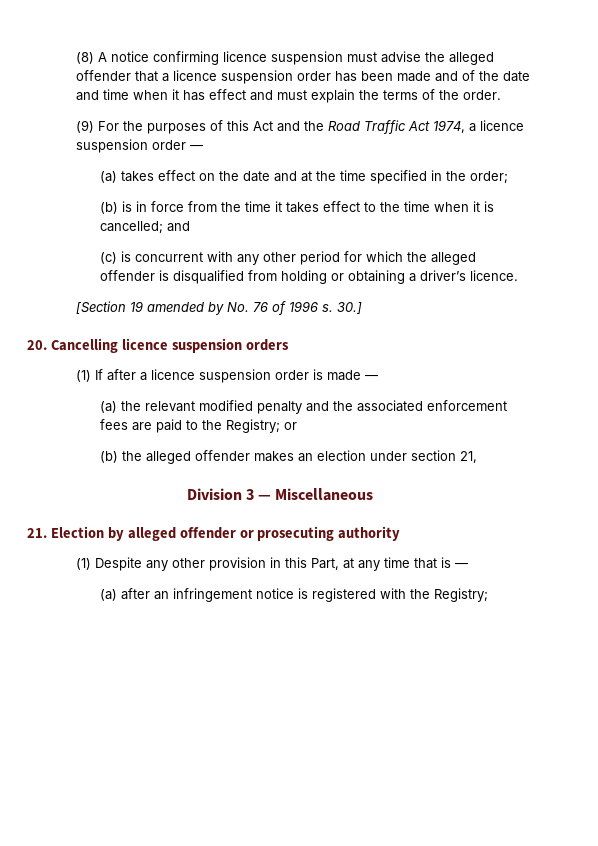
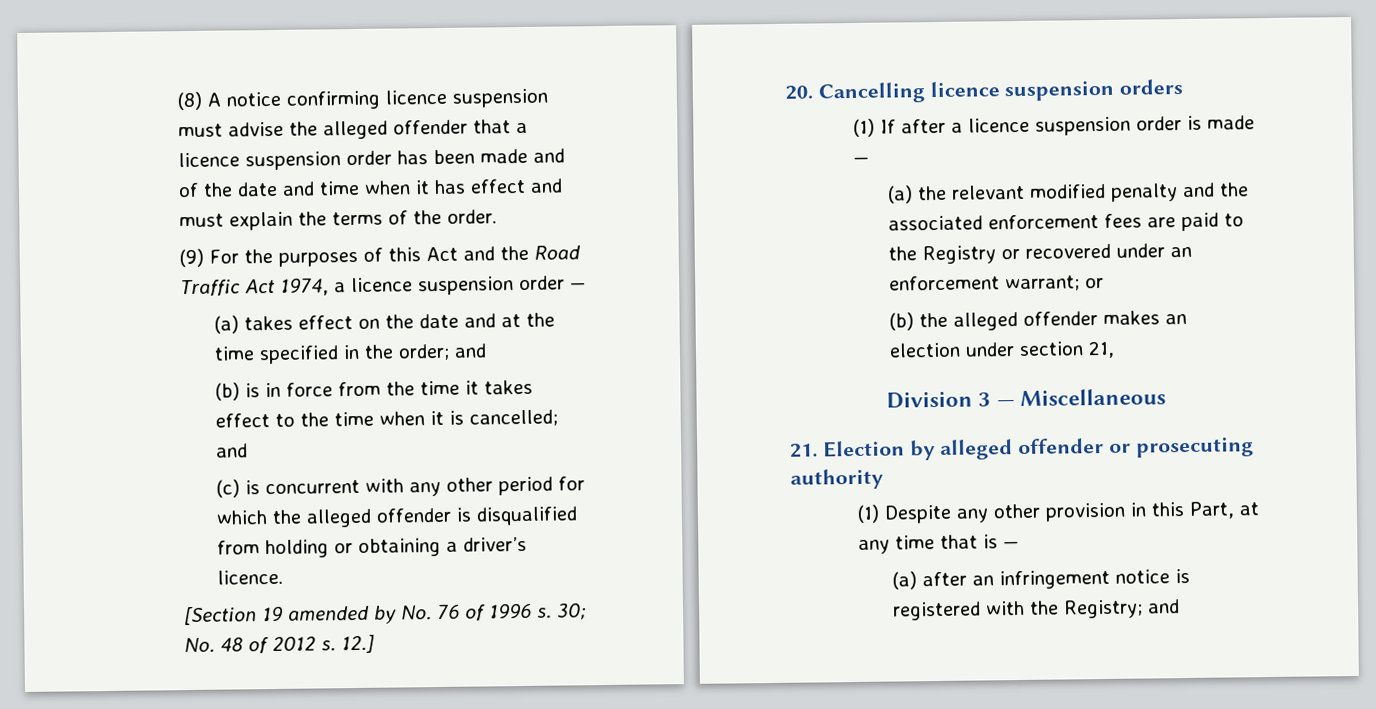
- (a) takes effect on the date and at the time specified in the order;
+ (a) takes effect on the date and at the time specified in the order; and
- 30.]
+ 30; No. 48 of 2012 s. 12.]
- (a) the relevant modified penalty and the associated enforcement fees are paid to the Registry; or
+ (a) the relevant modified penalty and the associated enforcement fees are paid to the Registry or recovered under an enforcement warrant; or
- (a) after an infringement notice is registered with the Registry;
+ (a) after an infringement notice is registered with the Registry; and

